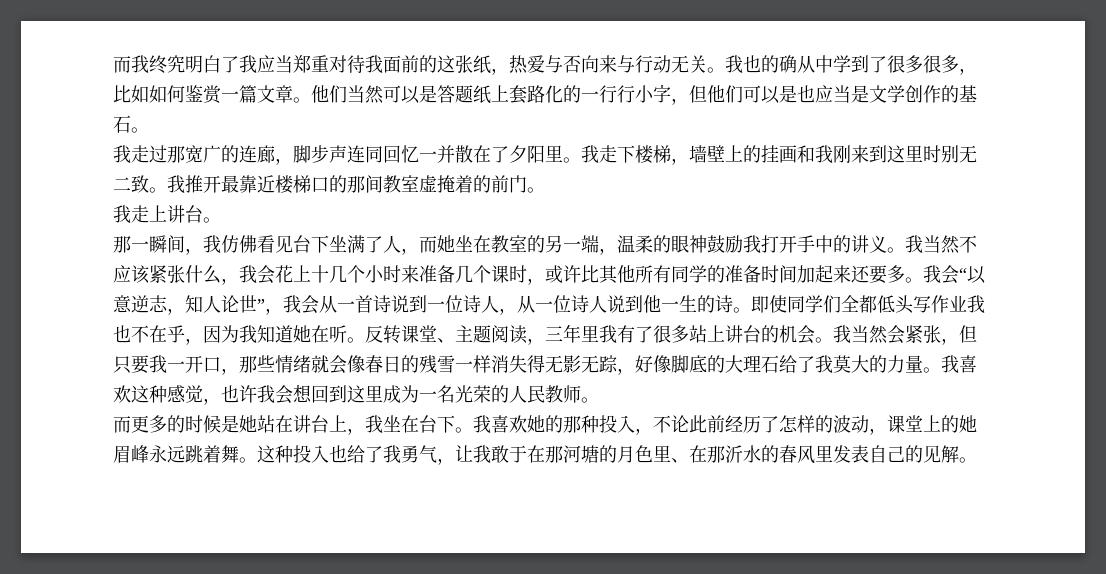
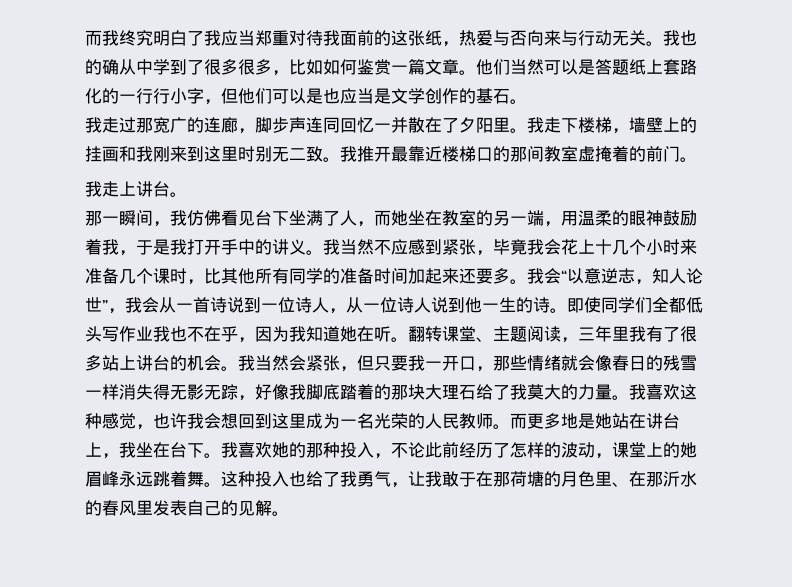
- 那一瞬间，我仿佛看见台下坐满了人，而她坐在教室的另一端，温柔的眼神鼓励我打开手中的讲义。
+ 那一瞬间，我仿佛看见台下坐满了人，而她坐在教室的另一端，用温柔的眼神鼓励着我，于是我打开手中的讲义。
- 我当然不应该紧张什么，我会花上十几个小时来准备几个课时，或许比其他所有同学的准备时间加起来还要多。
+ 我当然不应感到紧张，毕竟我会花上十几个小时来准备几个课时，比其他所有同学的准备时间加起来还要多。
- 反转课堂、主题阅读，三年里我有了很多站上讲台的机会。
+ 翻转课堂、主题阅读，三年里我有了很多站上讲台的机会。
- 我当然会紧张，但只要我一开口，那些情绪就会像春日的残雪一样消失得无影无踪，好像脚底的大理石给了我莫大的力量。
+ 我当然会紧张，但只要我一开口，那些情绪就会像春日的残雪一样消失得无影无踪，好像我脚底踏着的那块大理石给了我莫大的力量。
- 我喜欢这种感觉，也许我会想回到这里成为一名光荣的人民教师。
- 而更多的时候是她站在讲台上，我坐在台下。
+ 我喜欢这种感觉，也许我会想回到这里成为一名光荣的人民教师。而更多地是她站在讲台上，我坐在台下。
- 这种投入也给了我勇气，让我敢于在那河塘的月色里、在那沂水的春风里发表自己的见解。
+ 这种投入也给了我勇气，让我敢于在那荷塘的月色里、在那沂水的春风里发表自己的见解。

